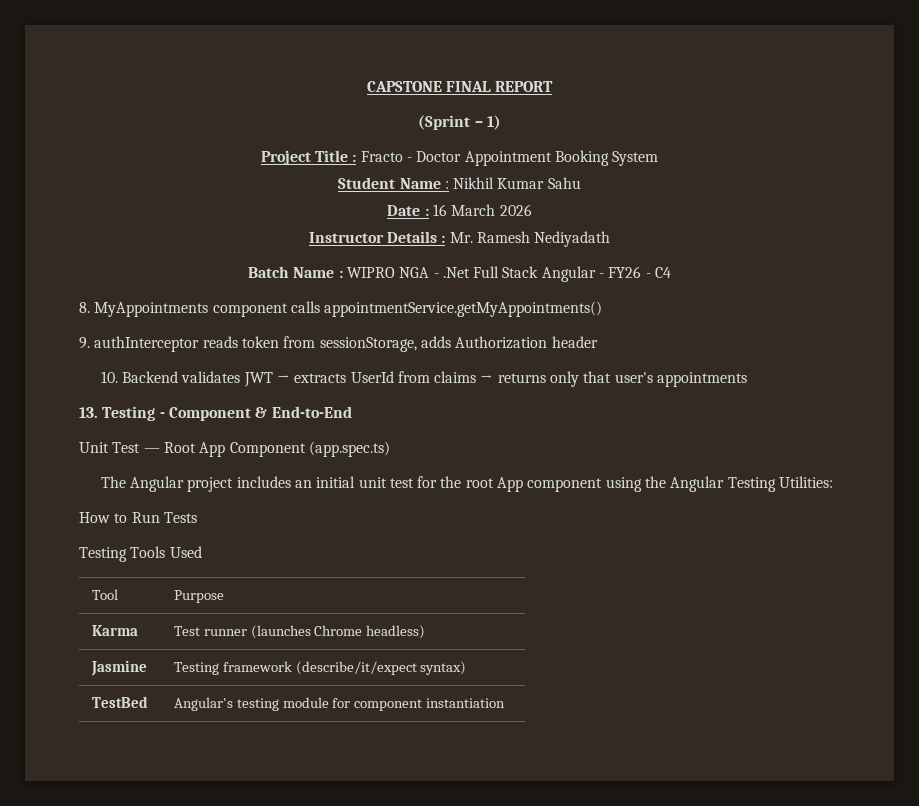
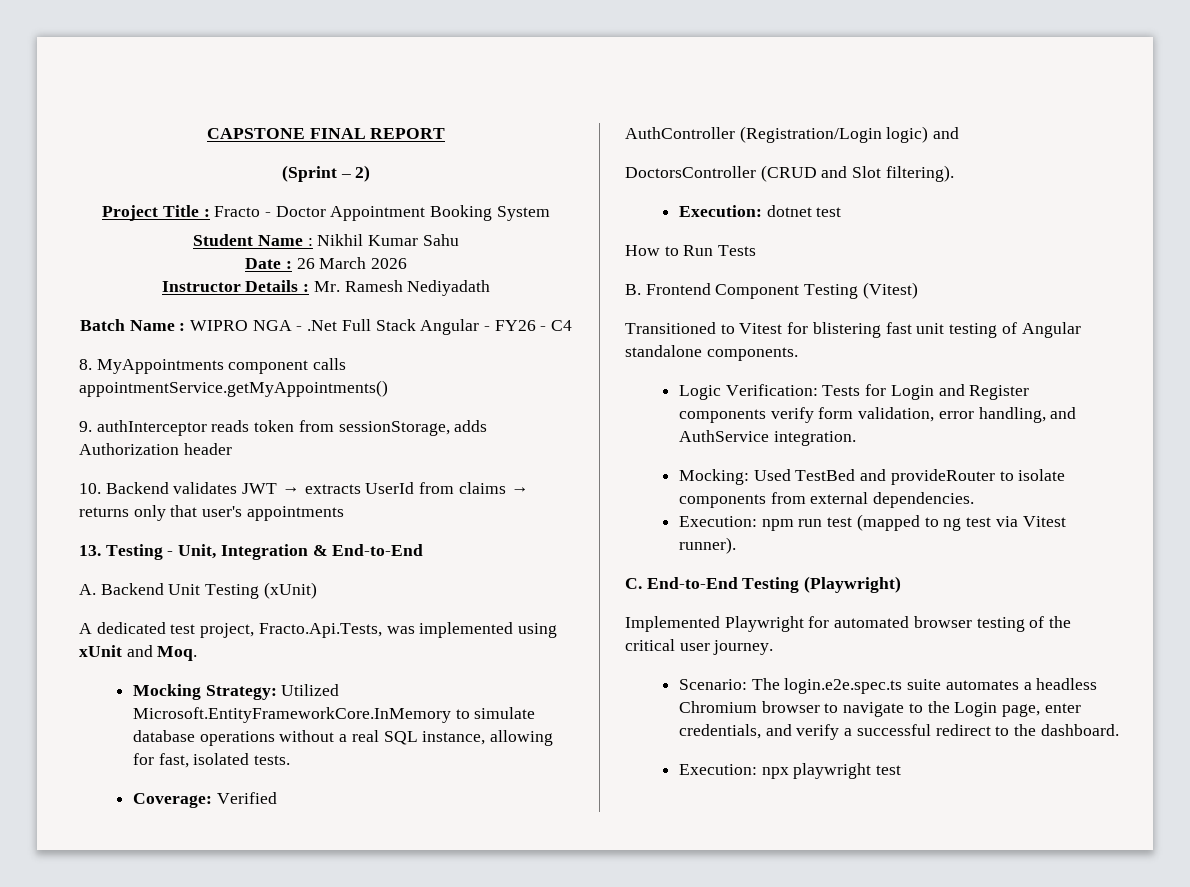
- (Sprint – 1)
+ (Sprint – 2)
- Date : 16 March 2026
+ Date : 26 March 2026
- 13. Testing - Component & End-to-End
+ 13. Testing - Unit, Integration & End-to-End
- Unit Test — Root App Component (app.spec.ts)
- The Angular project includes an initial unit test for the root App component using the Angular Testing Utilities:
+ A. Backend Unit Testing (xUnit)
+ A dedicated test project, Fracto.Api.Tests, was implemented using xUnit and Moq.
+ Mocking Strategy: Utilized Microsoft.EntityFrameworkCore.InMemory to simulate database operations without a real SQL instance, allowing for fast, isolated tests.
+ Coverage: Verified
+ AuthController (Registration/Login logic) and
+ DoctorsController (CRUD and Slot filtering).
+ Execution: dotnet test
  How to Run Tests
- Testing Tools Used
- Tool | Purpose
- Karma | Test runner (launches Chrome headless)
- Jasmine | Testing framework (describe/it/expect syntax)
- TestBed | Angular's testing module for component instantiation
+ B. Frontend Component Testing (Vitest)
+ Transitioned to Vitest for blistering fast unit testing of Angular standalone components.
+ Logic Verification: Tests for Login and Register components verify form validation, error handling, and AuthService integration.
+ Mocking: Used TestBed and provideRouter to isolate components from external dependencies.
+ Execution: npm run test (mapped to ng test via Vitest runner).
+ C. End-to-End Testing (Playwright)
+ Implemented Playwright for automated browser testing of the critical user journey.
+ Scenario: The login.e2e.spec.ts suite automates a headless Chromium browser to navigate to the Login page, enter credentials, and verify a successful redirect to the dashboard.
+ Execution: npx playwright test

